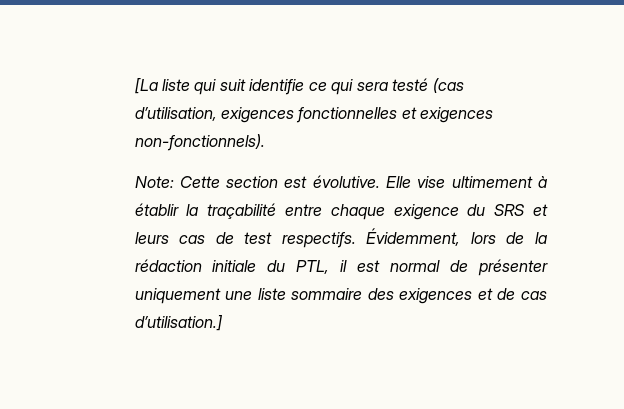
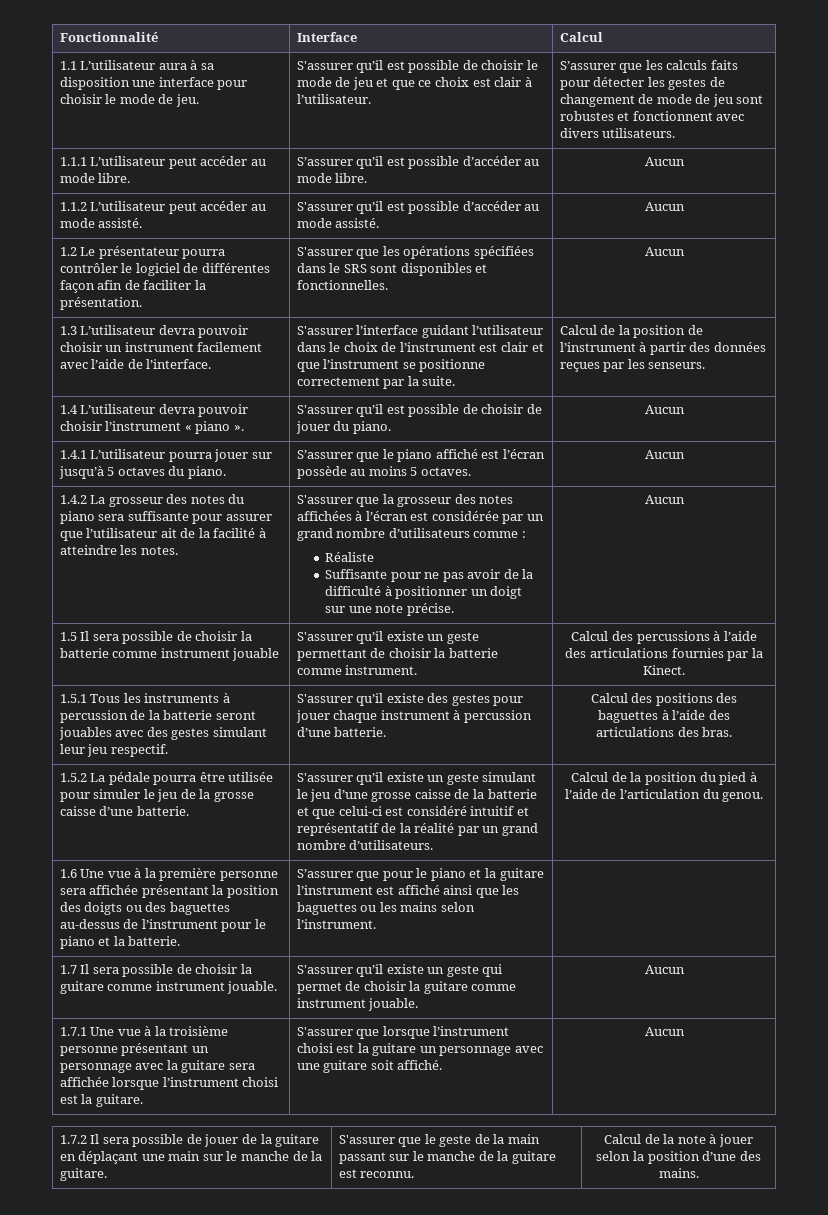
- [La liste qui suit identifie ce qui sera testé (cas d’utilisation, exigences fonctionnelles et exigences non-fonctionnels).
- Note: Cette section est évolutive. Elle vise ultimement à établir la traçabilité entre chaque exigence du SRS et leurs cas de test respectifs. Évidemment, lors de la rédaction initiale du PTL, il est normal de présenter uniquement une liste sommaire des exigences et de cas d’utilisation.]
+ Fonctionnalité | Interface | Calcul
+ 1.1 L’utilisateur aura à sa disposition une interface pour choisir le mode de jeu. | S'assurer qu’il est possible de choisir le mode de jeu et que ce choix est clair à l’utilisateur. | S’assurer que les calculs faits pour détecter les gestes de changement de mode de jeu sont robustes et fonctionnent avec divers utilisateurs.
+ 1.1.1 L’utilisateur peut accéder au mode libre. | S’assurer qu’il est possible d’accéder au mode libre. | Aucun
+ 1.1.2 L’utilisateur peut accéder au mode assisté. | S'assurer qu’il est possible d’accéder au mode assisté. | Aucun
+ 1.2 Le présentateur pourra contrôler le logiciel de différentes façon afin de faciliter la présentation. | S'assurer que les opérations spécifiées dans le SRS sont disponibles et fonctionnelles. | Aucun
+ 1.3 L’utilisateur devra pouvoir choisir un instrument facilement avec l’aide de l’interface. | S'assurer l’interface guidant l’utilisateur dans le choix de l’instrument est clair et que l’instrument se positionne correctement par la suite. | Calcul de la position de l’instrument à partir des données reçues par les senseurs.
+ 1.4 L’utilisateur devra pouvoir choisir l’instrument « piano ». | S'assurer qu’il est possible de choisir de jouer du piano. | Aucun
+ 1.4.1 L’utilisateur pourra jouer sur jusqu’à 5 octaves du piano. | S’assurer que le piano affiché est l’écran possède au moins 5 octaves. | Aucun
+ 1.4.2 La grosseur des notes du piano sera suffisante pour assurer que l’utilisateur ait de la facilité à atteindre les notes. | S'assurer que la grosseur des notes affichées à l’écran est considérée par un grand nombre d’utilisateurs comme :
+ Réaliste
+ Suffisante pour ne pas avoir de la difficulté à positionner un doigt sur une note précise. | Aucun
+ 1.5 Il sera possible de choisir la batterie comme instrument jouable | S'assurer qu’il existe un geste permettant de choisir la batterie comme instrument. | Calcul des percussions à l’aide des articulations fournies par la Kinect.
+ 1.5.1 Tous les instruments à percussion de la batterie seront jouables avec des gestes simulant leur jeu respectif. | S'assurer qu’il existe des gestes pour jouer chaque instrument à percussion d’une batterie. | Calcul des positions des baguettes à l’aide des articulations des bras.
+ 1.5.2 La pédale pourra être utilisée pour simuler le jeu de la grosse caisse d’une batterie. | S'assurer qu’il existe un geste simulant le jeu d’une grosse caisse de la batterie et que celui-ci est considéré intuitif et représentatif de la réalité par un grand nombre d’utilisateurs. | Calcul de la position du pied à l’aide de l’articulation du genou.
+ 1.6 Une vue à la première personne sera affichée présentant la position des doigts ou des baguettes au-dessus de l’instrument pour le piano et la batterie. | S’assurer que pour le piano et la guitare l’instrument est affiché ainsi que les baguettes ou les mains selon l’instrument. |
+ 1.7 Il sera possible de choisir la guitare comme instrument jouable. | S'assurer qu’il existe un geste qui permet de choisir la guitare comme instrument jouable. | Aucun
+ 1.7.1 Une vue à la troisième personne présentant un personnage avec la guitare sera affichée lorsque l’instrument choisi est la guitare. | S'assurer que lorsque l’instrument choisi est la guitare un personnage avec une guitare soit affiché. | Aucun
+ 1.7.2 Il sera possible de jouer de la guitare en déplaçant une main sur le manche de la guitare. | S'assurer que le geste de la main passant sur le manche de la guitare est reconnu. | Calcul de la note à jouer selon la position d’une des mains.

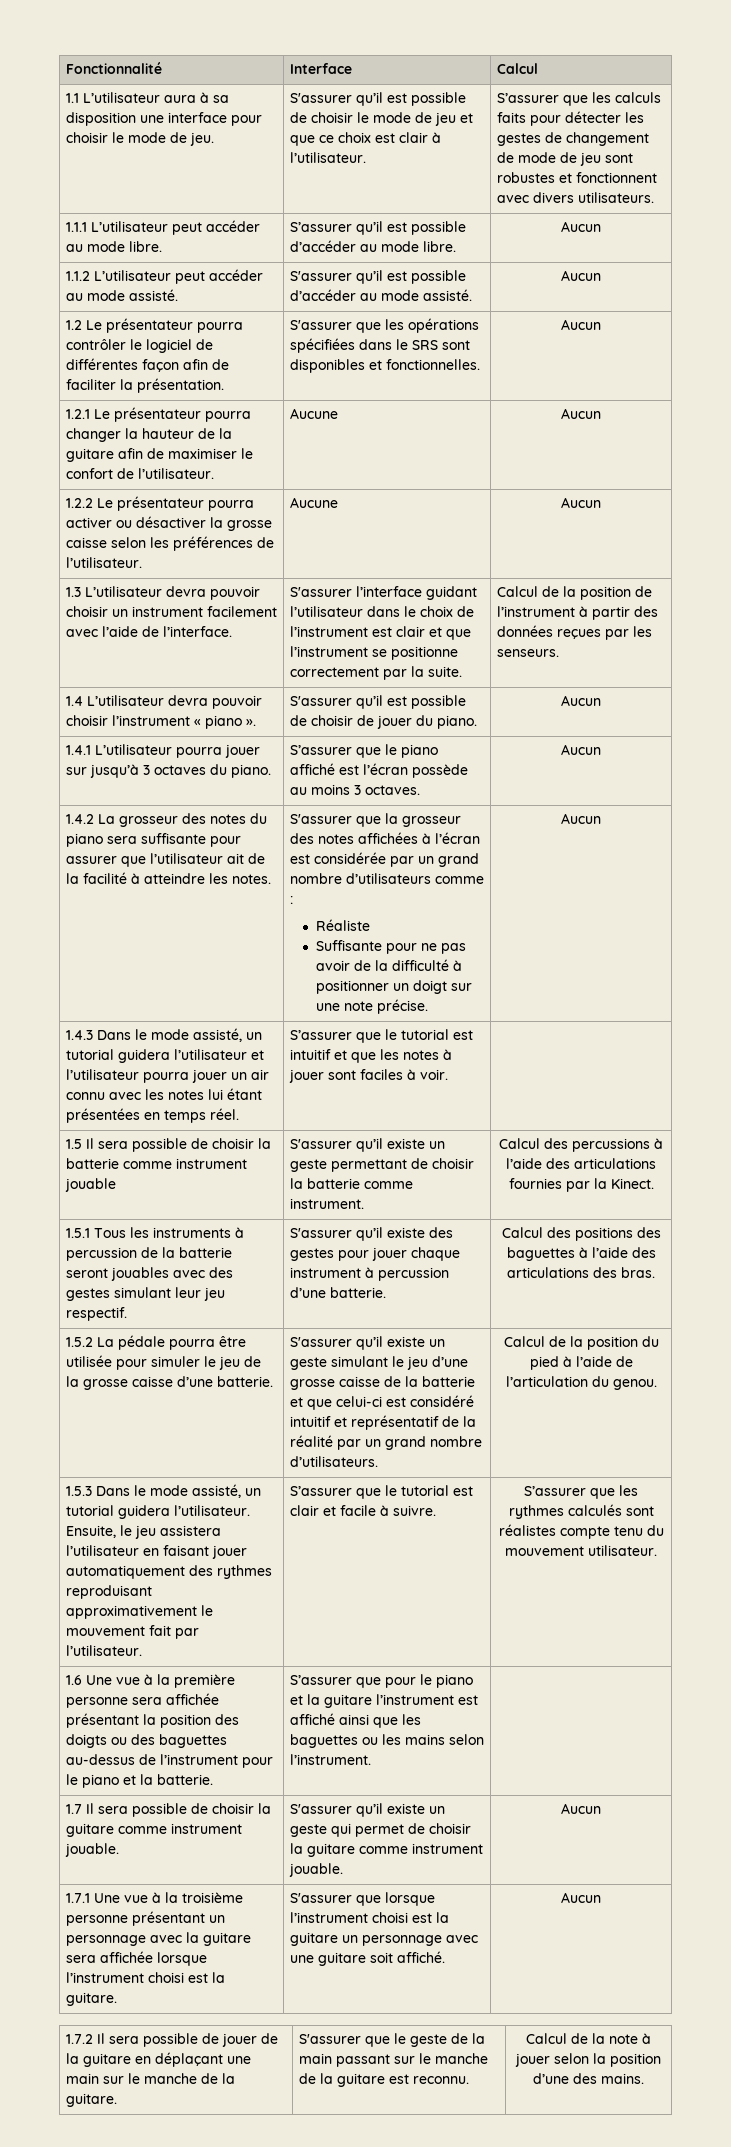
+ 1.2.1 Le présentateur pourra changer la hauteur de la guitare afin de maximiser le confort de l’utilisateur. | Aucune | Aucun
+ 1.2.2 Le présentateur pourra activer ou désactiver la grosse caisse selon les préférences de l’utilisateur. | Aucune | Aucun
- 1.4.1 L’utilisateur pourra jouer sur jusqu’à 5 octaves du piano. | S’assurer que le piano affiché est l’écran possède au moins 5 octaves. | Aucun
+ 1.4.1 L’utilisateur pourra jouer sur jusqu’à 3 octaves du piano. | S’assurer que le piano affiché est l’écran possède au moins 3 octaves. | Aucun
+ 1.4.3 Dans le mode assisté, un tutorial guidera l’utilisateur et l’utilisateur pourra jouer un air connu avec les notes lui étant présentées en temps réel. | S’assurer que le tutorial est intuitif et que les notes à jouer sont faciles à voir.
+ 1.5.3 Dans le mode assisté, un tutorial guidera l’utilisateur. Ensuite, le jeu assistera l’utilisateur en faisant jouer automatiquement des rythmes reproduisant approximativement le mouvement fait par l’utilisateur. | S’assurer que le tutorial est clair et facile à suivre. | S’assurer que les rythmes calculés sont réalistes compte tenu du mouvement utilisateur.

